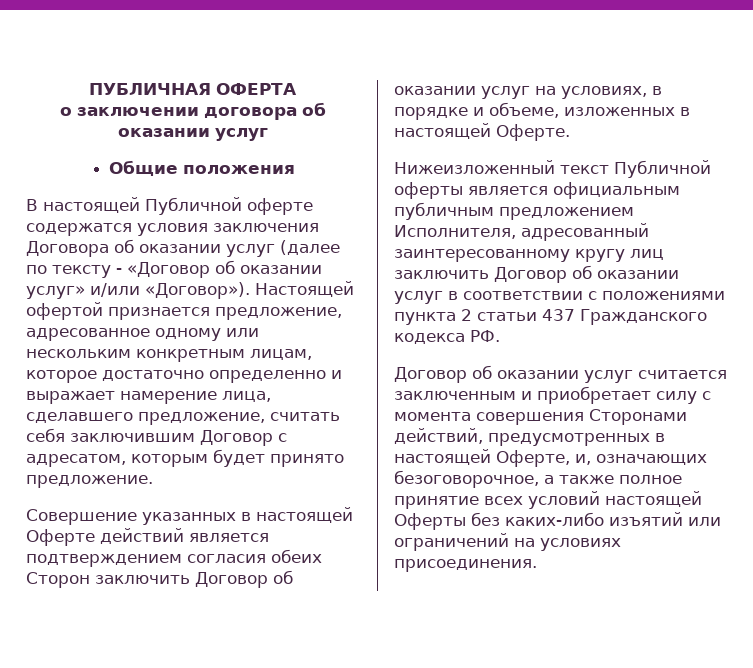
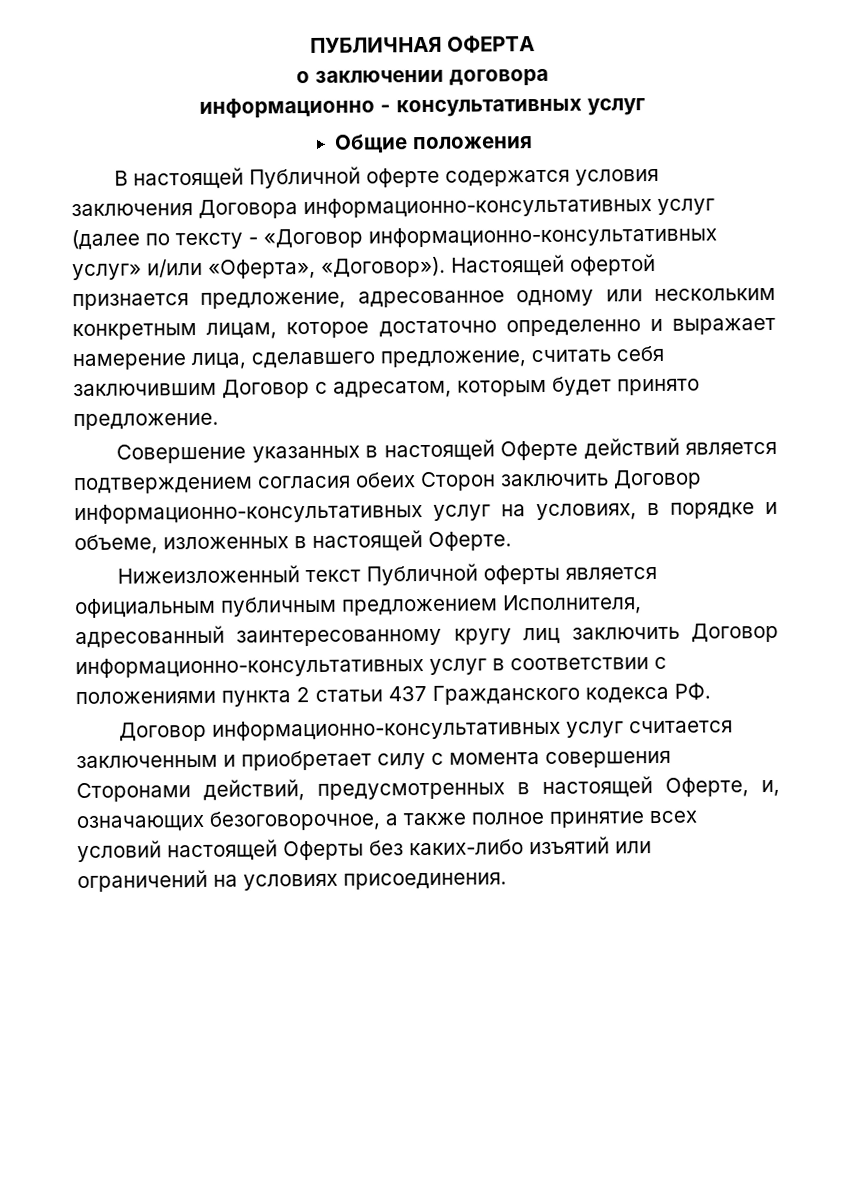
- о заключении договора об оказании услуг
+ о заключении договора
+ информационно - консультативных услуг
- В настоящей Публичной оферте содержатся условия заключения Договора об оказании услуг (далее по тексту - «Договор об оказании услуг» и/или «Договор»).
+ В настоящей Публичной оферте содержатся условия заключения Договора информационно-консультативных услуг (далее по тексту - «Договор информационно-консультативных услуг» и/или «Оферта», «Договор»).
- Совершение указанных в настоящей Оферте действий является подтверждением согласия обеих Сторон заключить Договор об оказании услуг на условиях, в порядке и объеме, изложенных в настоящей Оферте.
+ Совершение указанных в настоящей Оферте действий является подтверждением согласия обеих Сторон заключить Договор информационно-консультативных услуг на условиях, в порядке и объеме, изложенных в настоящей Оферте.
- Нижеизложенный текст Публичной оферты является официальным публичным предложением Исполнителя, адресованный заинтересованному кругу лиц заключить Договор об оказании услуг в соответствии с положениями пункта 2 статьи 437 Гражданского кодекса РФ.
+ Нижеизложенный текст Публичной оферты является официальным публичным предложением Исполнителя, адресованный заинтересованному кругу лиц заключить Договор информационно-консультативных услуг в соответствии с положениями пункта 2 статьи 437 Гражданского кодекса РФ.
- Договор об оказании услуг считается заключенным и приобретает силу с момента совершения Сторонами действий, предусмотренных в настоящей Оферте, и, означающих безоговорочное, а также полное принятие всех условий настоящей Оферты без каких-либо изъятий или ограничений на условиях присоединения.
+ Договор информационно-консультативных услуг считается заключенным и приобретает силу с момента совершения Сторонами действий, предусмотренных в настоящей Оферте, и, означающих безоговорочное, а также полное принятие всех условий настоящей Оферты без каких-либо изъятий или ограничений на условиях присоединения.

